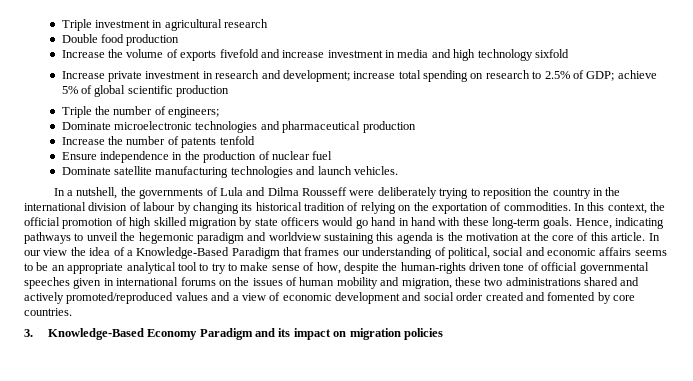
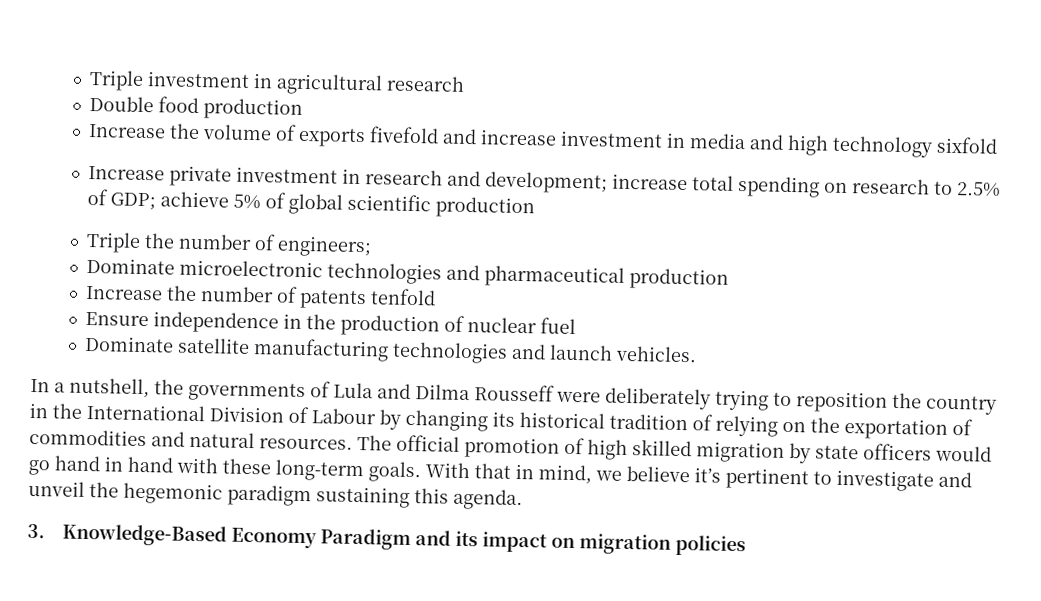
- In a nutshell, the governments of Lula and Dilma Rousseff were deliberately trying to reposition the country in the international division of labour by changing its historical tradition of relying on the exportation of commodities. In this context, the official promotion of high skilled migration by state officers would go hand in hand with these long-term goals.
+ In a nutshell, the governments of Lula and Dilma Rousseff were deliberately trying to reposition the country in the International Division of Labour by changing its historical tradition of relying on the exportation of commodities and natural resources. The official promotion of high skilled migration by state officers would go hand in hand with these long-term goals.
- Hence, indicating pathways to unveil the hegemonic paradigm and worldview sustaining this agenda is the motivation at the core of this article. In our view the idea of a Knowledge-Based Paradigm that frames our understanding of political, social and economic affairs seems to be an appropriate analytical tool to try to make sense of how, despite the human-rights driven tone of official governmental speeches given in international forums on the issues of human mobility and migration, these two administrations shared and actively promoted/reproduced values and a view of economic development and social order created and fomented by core countries.
+ With that in mind, we believe it’s pertinent to investigate and unveil the hegemonic paradigm sustaining this agenda.

